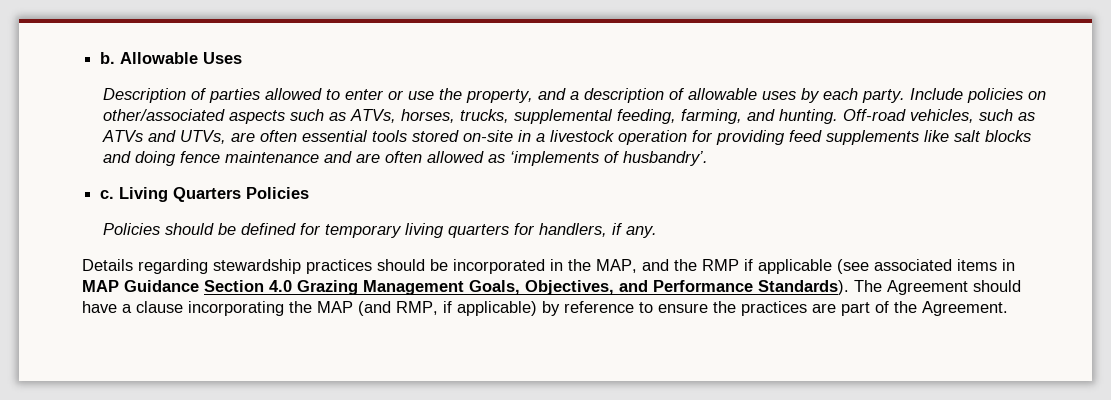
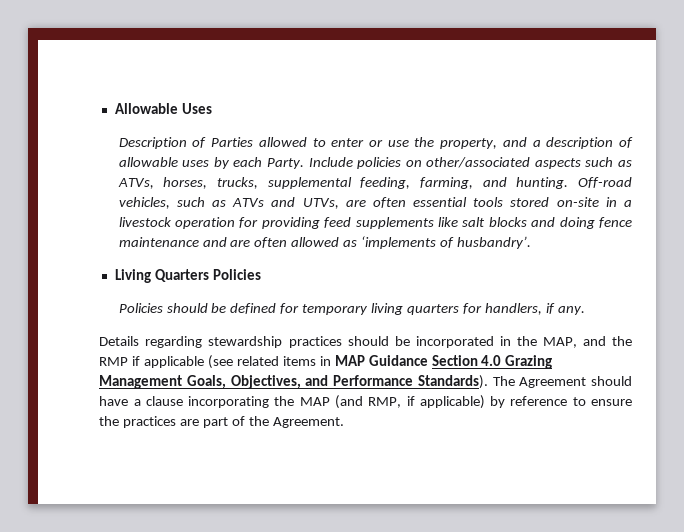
- b.
- Description of parties allowed to enter or use the property, and a description of allowable uses by each party.
+ Description of Parties allowed to enter or use the property, and a description of allowable uses by each Party.
- c.
- Details regarding stewardship practices should be incorporated in the MAP, and the RMP if applicable (see associated items in MAP Guidance Section 4.0 Grazing Management Goals, Objectives, and Performance Standards).
+ Details regarding stewardship practices should be incorporated in the MAP, and the RMP if applicable (see related items in MAP Guidance Section 4.0 Grazing Management Goals, Objectives, and Performance Standards).

